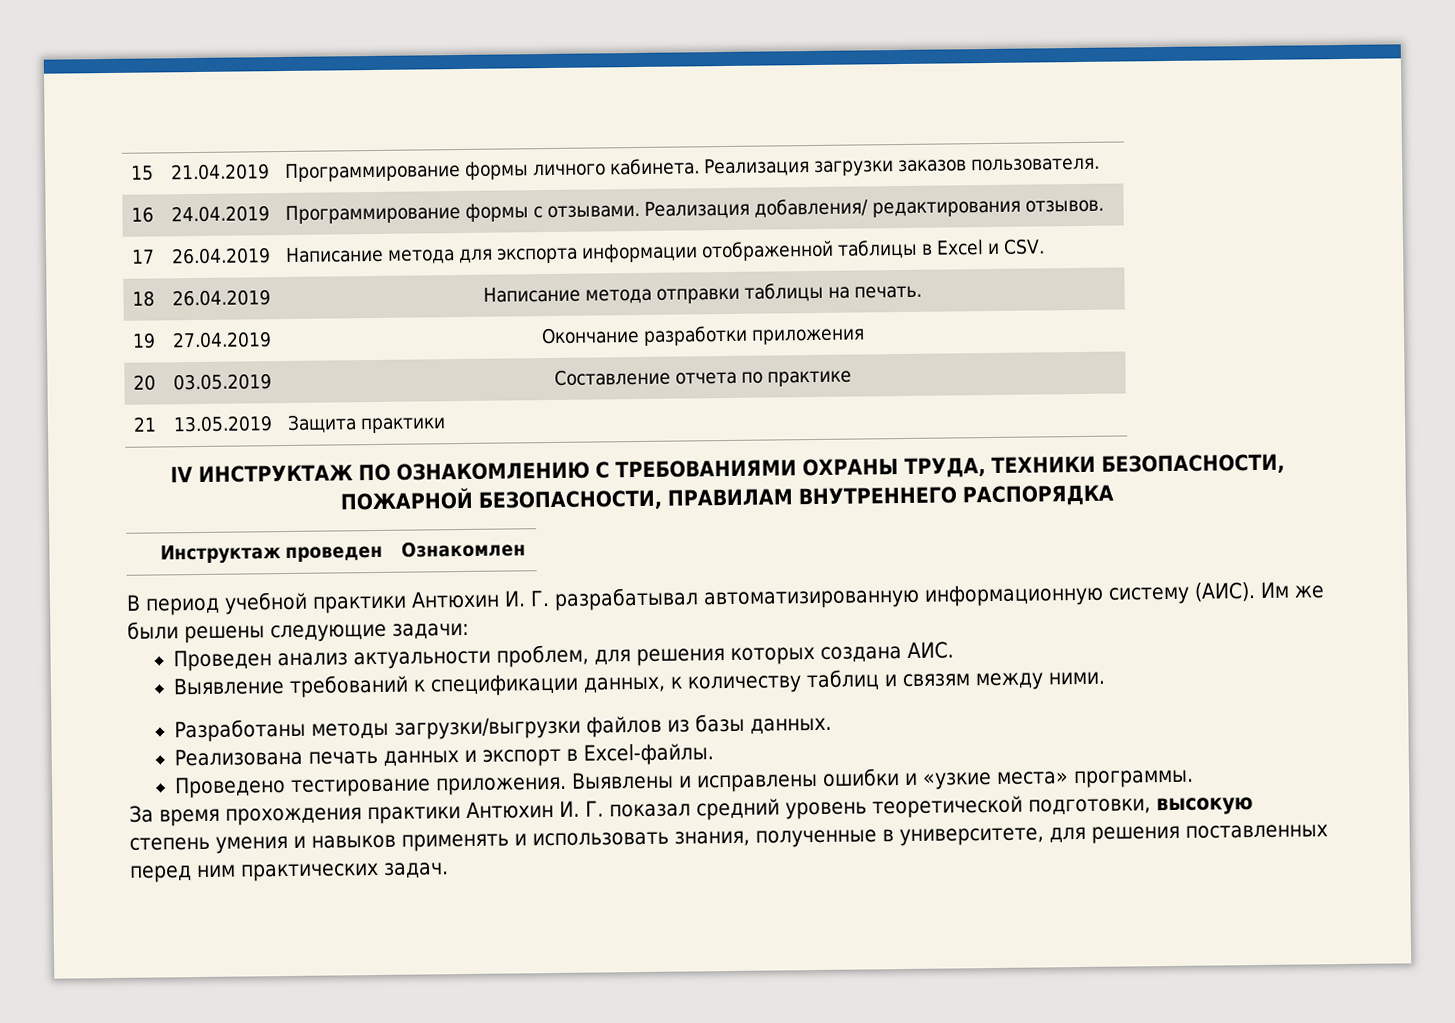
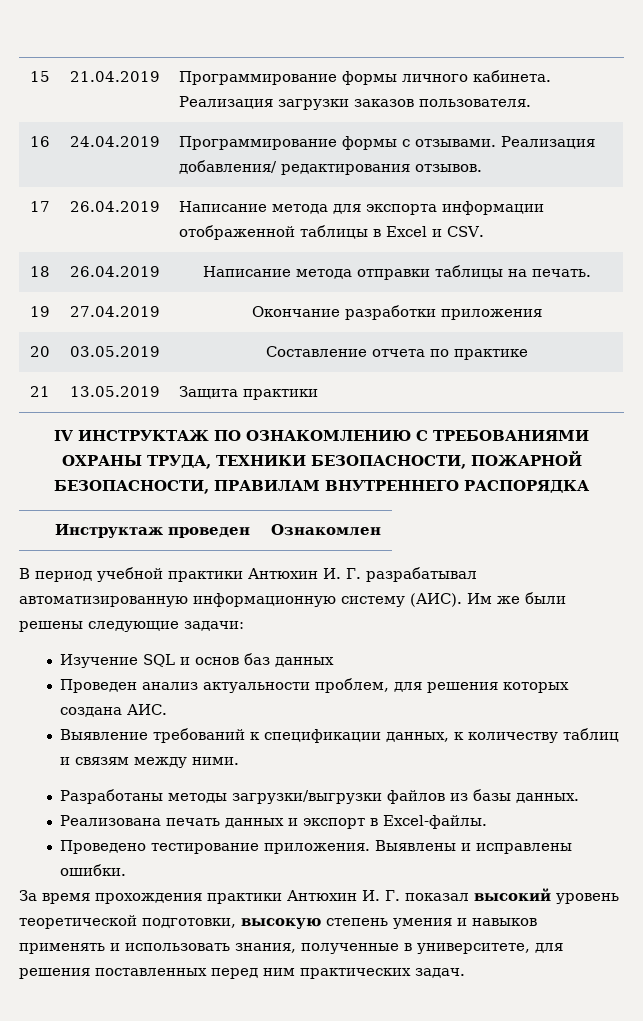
+ Изучение SQL и основ баз данных
- Выявлены и исправлены ошибки и «узкие места» программы.
+ Выявлены и исправлены ошибки.
- За время прохождения практики Антюхин И. Г. показал средний уровень теоретической подготовки, высокую степень умения и навыков применять и использовать знания, полученные в университете, для решения поставленных перед ним практических задач.
+ За время прохождения практики Антюхин И. Г. показал высокий уровень теоретической подготовки, высокую степень умения и навыков применять и использовать знания, полученные в университете, для решения поставленных перед ним практических задач.

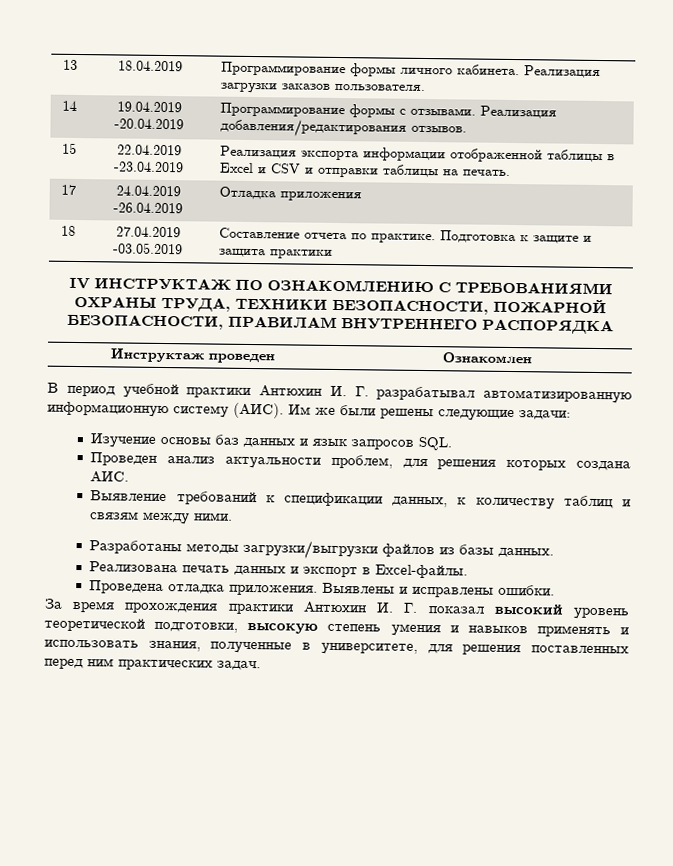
- 15 | 21.04.2019 | Программирование формы личного кабинета. Реализация загрузки заказов пользователя.
+ 13 | 18.04.2019 | Программирование формы личного кабинета. Реализация загрузки заказов пользователя.
- 16 | 24.04.2019 | Программирование формы с отзывами. Реализация добавления/ редактирования отзывов.
+ 14 | 19.04.2019 -20.04.2019 | Программирование формы с отзывами. Реализация добавления/редактирования отзывов.
- 17 | 26.04.2019 | Написание метода для экспорта информации отображенной таблицы в Excel и CSV.
- 18 | 26.04.2019 | Написание метода отправки таблицы на печать.
+ 15 | 22.04.2019 -23.04.2019 | Реализация экспорта информации отображенной таблицы в Excel и CSV и отправки таблицы на печать.
- 19 | 27.04.2019 | Окончание разработки приложения
- 20 | 03.05.2019 | Составление отчета по практике
- 21 | 13.05.2019 | Защита практики
+ 17 | 24.04.2019 -26.04.2019 | Отладка приложения
+ 18 | 27.04.2019 -03.05.2019 | Составление отчета по практике. Подготовка к защите и защита практики
- Изучение SQL и основ баз данных
+ Изучение основы баз данных и язык запросов SQL.
- Проведено тестирование приложения.
+ Проведена отладка приложения.

